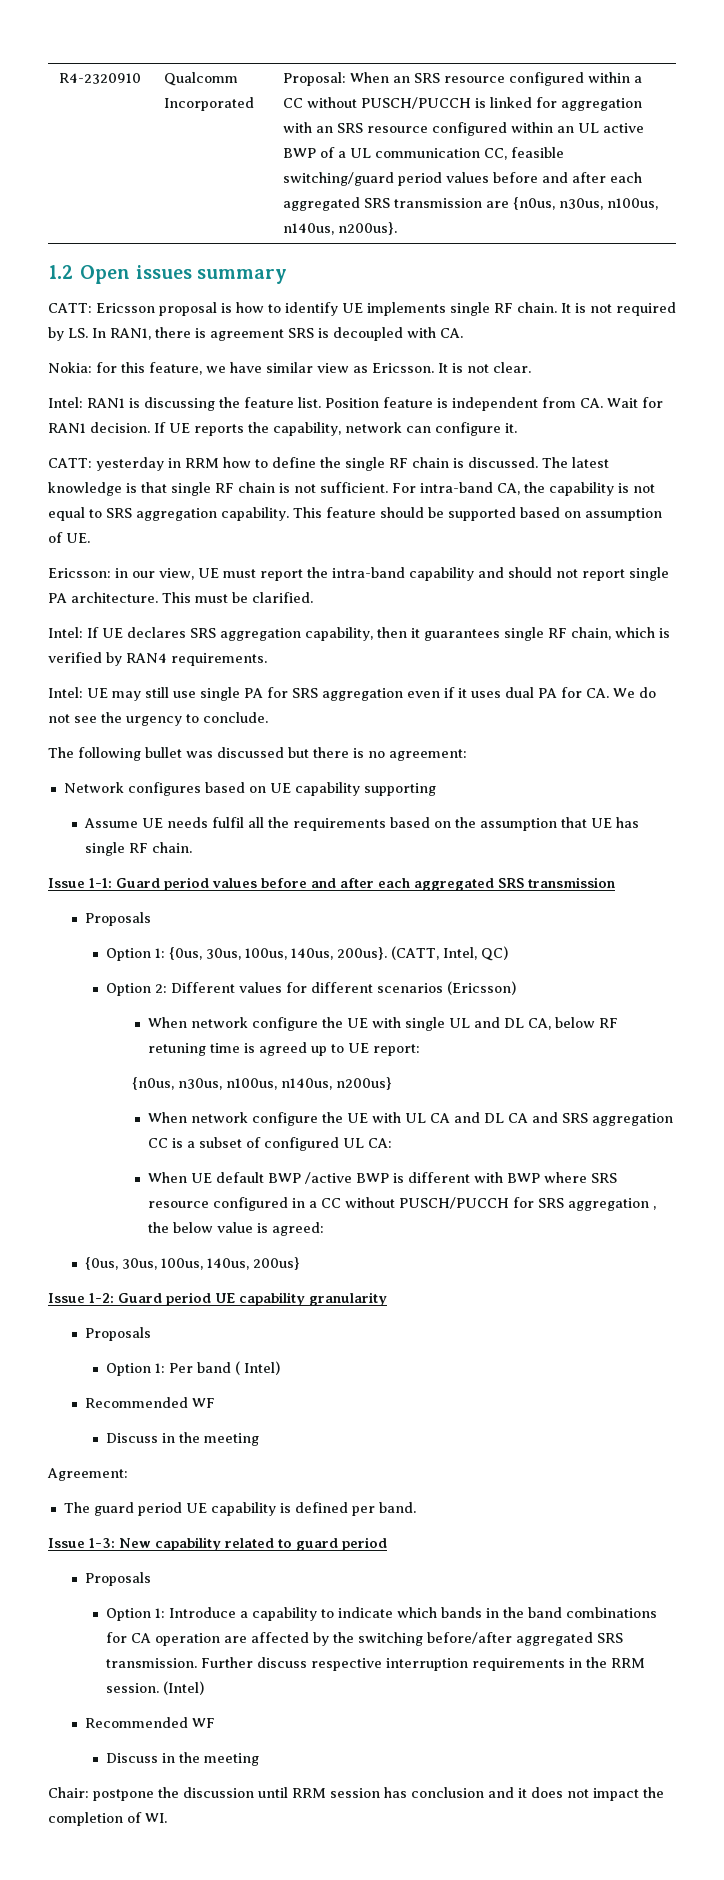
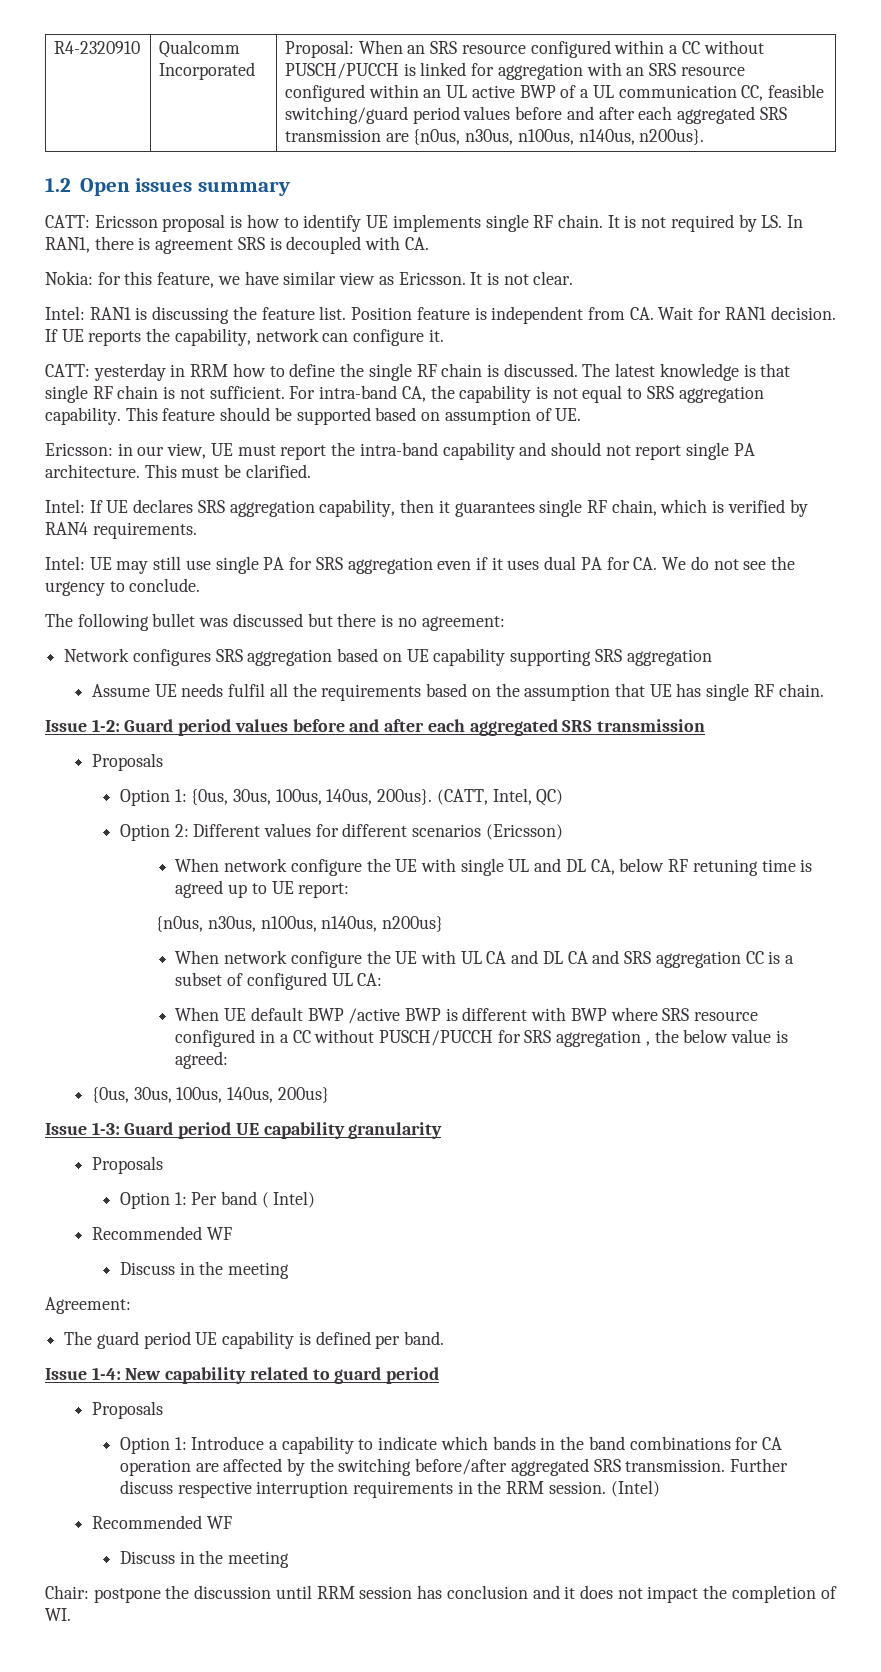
- Network configures based on UE capability supporting
+ Network configures SRS aggregation based on UE capability supporting SRS aggregation
- Issue 1-1: Guard period values before and after each aggregated SRS transmission
+ Issue 1-2: Guard period values before and after each aggregated SRS transmission
- Issue 1-2: Guard period UE capability granularity
+ Issue 1-3: Guard period UE capability granularity
- Issue 1-3: New capability related to guard period
+ Issue 1-4: New capability related to guard period

